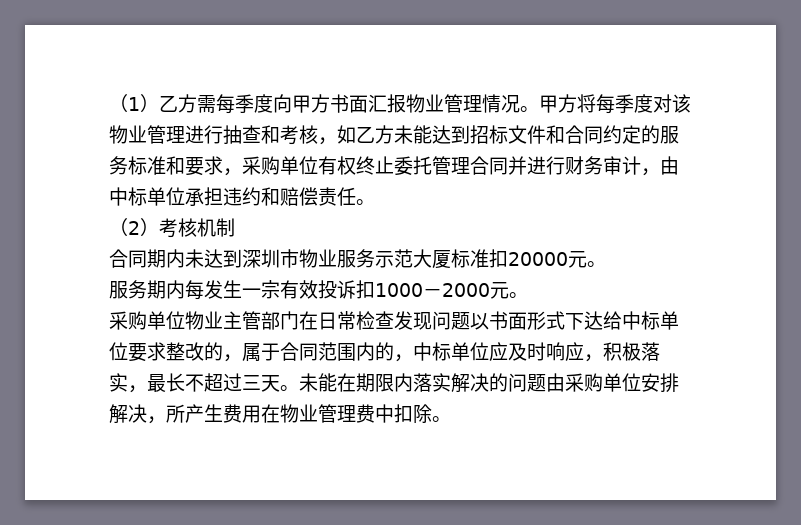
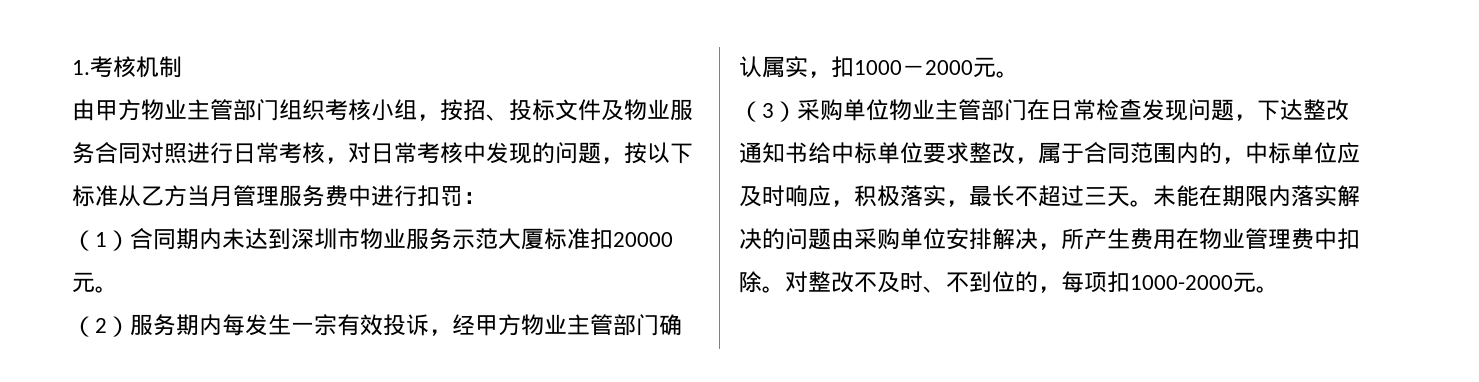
- （1）乙方需每季度向甲方书面汇报物业管理情况。甲方将每季度对该物业管理进行抽查和考核，如乙方未能达到招标文件和合同约定的服务标准和要求，采购单位有权终止委托管理合同并进行财务审计，由中标单位承担违约和赔偿责任。
- （2）考核机制
- 合同期内未达到深圳市物业服务示范大厦标准扣20000元。
+ 1.考核机制
+ 由甲方物业主管部门组织考核小组，按招、投标文件及物业服务合同对照进行日常考核，对日常考核中发现的问题，按以下标准从乙方当月管理服务费中进行扣罚：
+ （1）合同期内未达到深圳市物业服务示范大厦标准扣20000元。
- 服务期内每发生一宗有效投诉扣1000－2000元。
+ （2）服务期内每发生一宗有效投诉，经甲方物业主管部门确认属实，扣1000－2000元。
- 采购单位物业主管部门在日常检查发现问题以书面形式下达给中标单位要求整改的，属于合同范围内的，中标单位应及时响应，积极落实，最长不超过三天。
+ （3）采购单位物业主管部门在日常检查发现问题，下达整改通知书给中标单位要求整改，属于合同范围内的，中标单位应及时响应，积极落实，最长不超过三天。
+ 对整改不及时、不到位的，每项扣1000-2000元。

